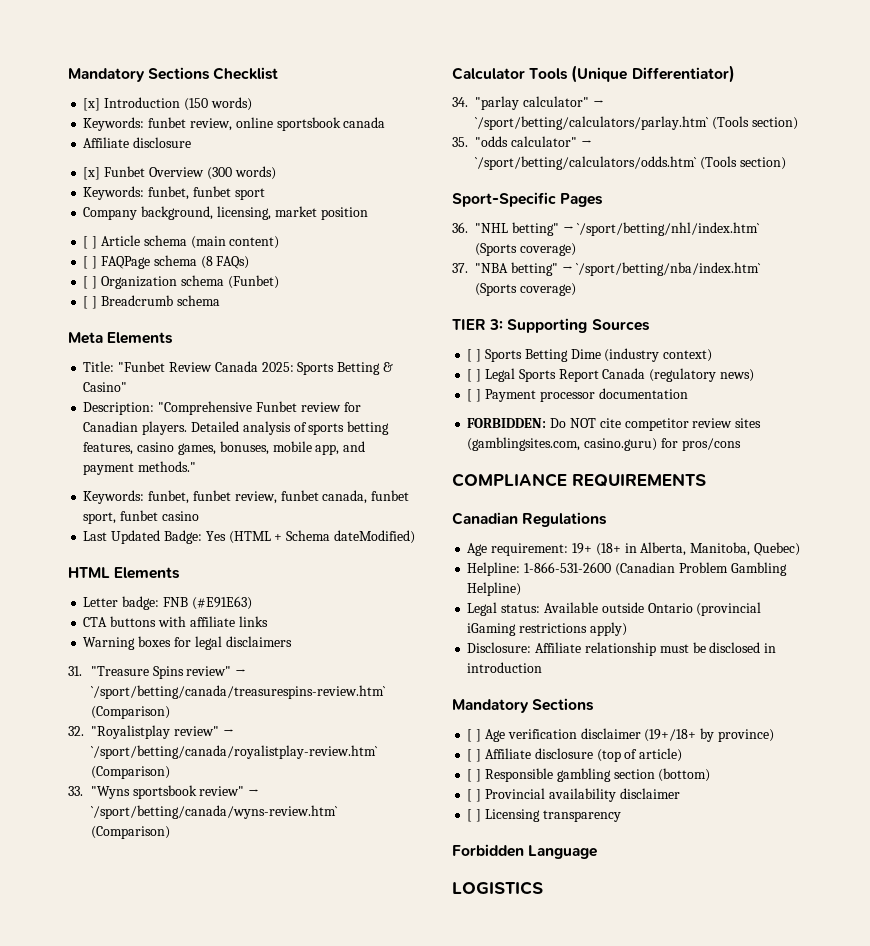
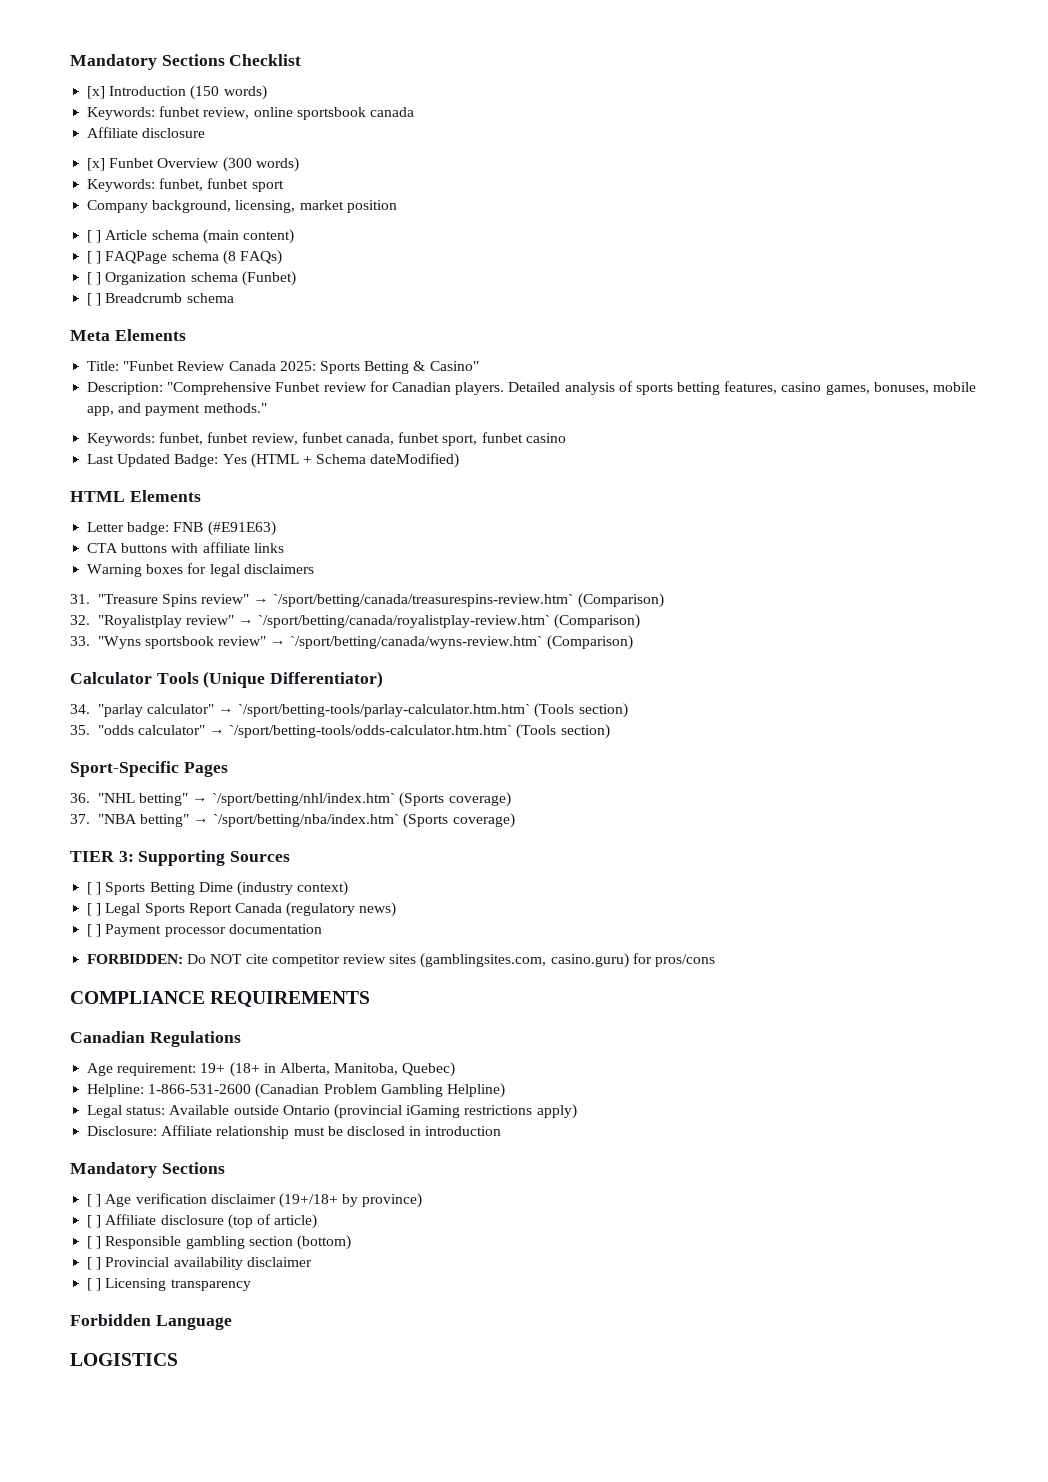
- 34. "parlay calculator" → `/sport/betting/calculators/parlay.htm` (Tools section)
+ 34. "parlay calculator" → `/sport/betting-tools/parlay-calculator.htm.htm` (Tools section)
- 35. "odds calculator" → `/sport/betting/calculators/odds.htm` (Tools section)
+ 35. "odds calculator" → `/sport/betting-tools/odds-calculator.htm.htm` (Tools section)

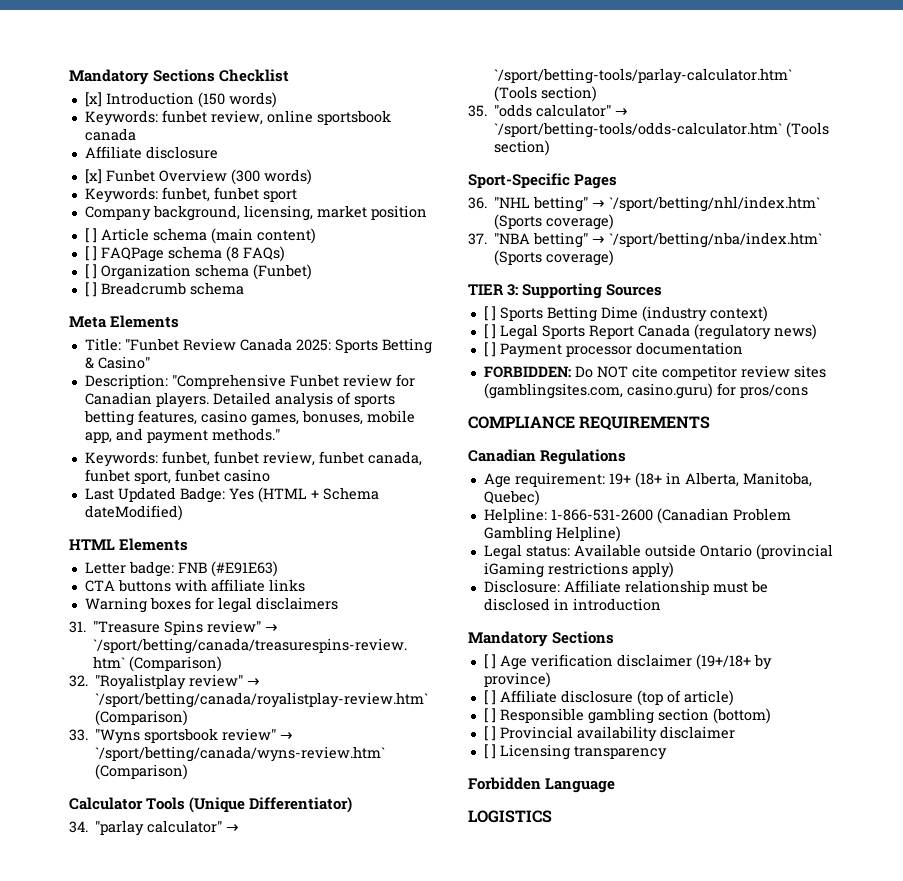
- 34. "parlay calculator" → `/sport/betting-tools/parlay-calculator.htm.htm` (Tools section)
+ 34. "parlay calculator" → `/sport/betting-tools/parlay-calculator.htm` (Tools section)
- 35. "odds calculator" → `/sport/betting-tools/odds-calculator.htm.htm` (Tools section)
+ 35. "odds calculator" → `/sport/betting-tools/odds-calculator.htm` (Tools section)

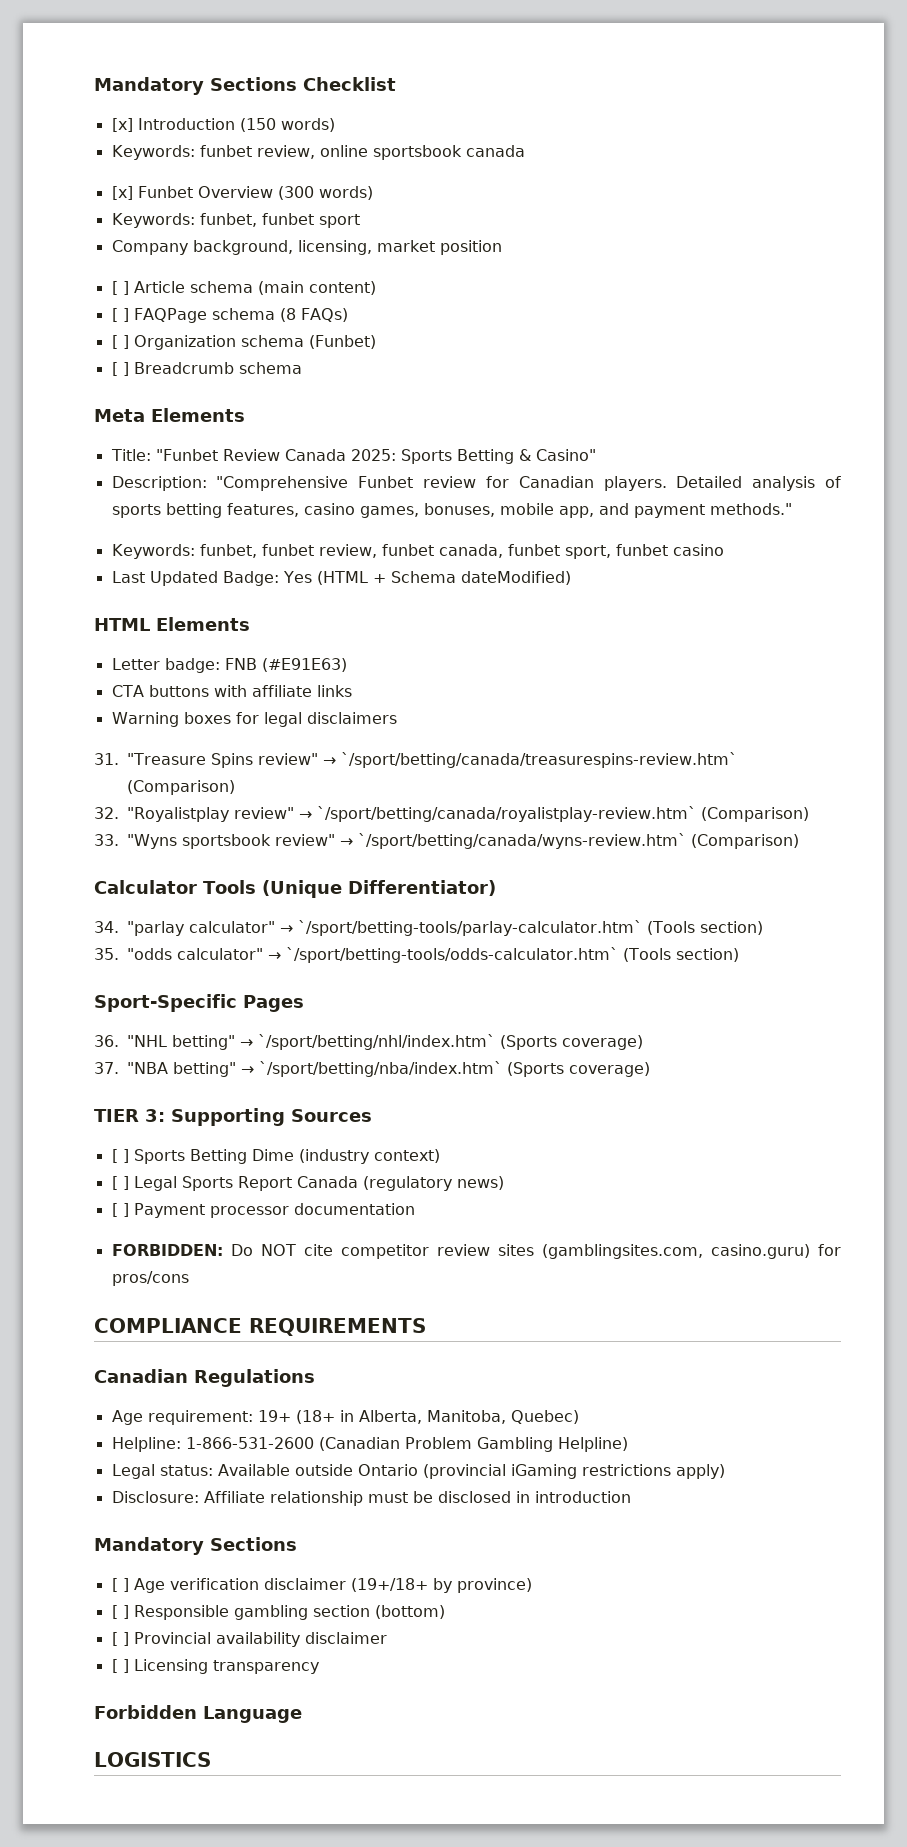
  Keywords: funbet review, online sportsbook canada
- Affiliate disclosure
- [ ] Affiliate disclosure (top of article)

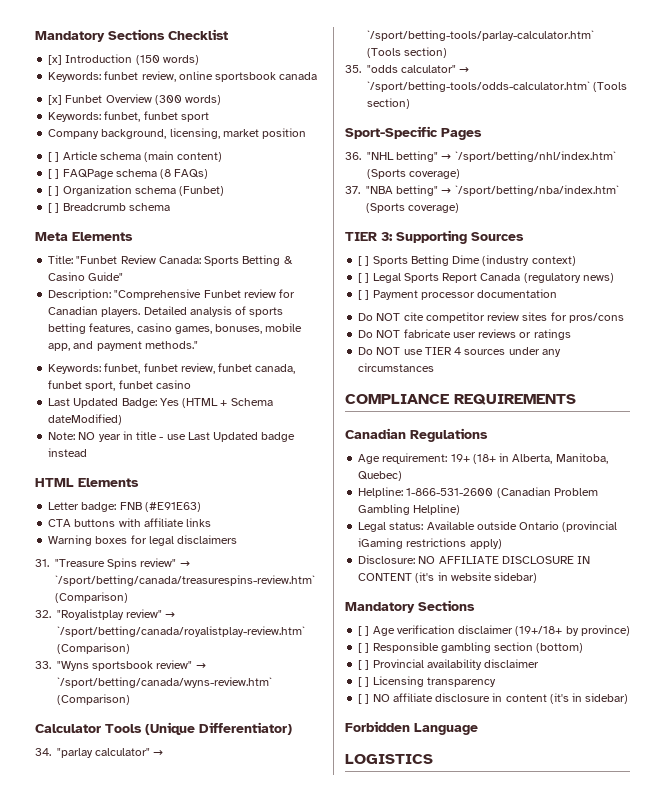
- Title: "Funbet Review Canada 2025: Sports Betting & Casino"
+ Title: "Funbet Review Canada: Sports Betting & Casino Guide"
+ Note: NO year in title - use Last Updated badge instead
- FORBIDDEN: Do NOT cite competitor review sites (gamblingsites.com, casino.guru) for pros/cons
+ Do NOT cite competitor review sites for pros/cons
+ Do NOT fabricate user reviews or ratings
+ Do NOT use TIER 4 sources under any circumstances
- Disclosure: Affiliate relationship must be disclosed in introduction
+ Disclosure: NO AFFILIATE DISCLOSURE IN CONTENT (it's in website sidebar)
+ [ ] NO affiliate disclosure in content (it's in sidebar)

